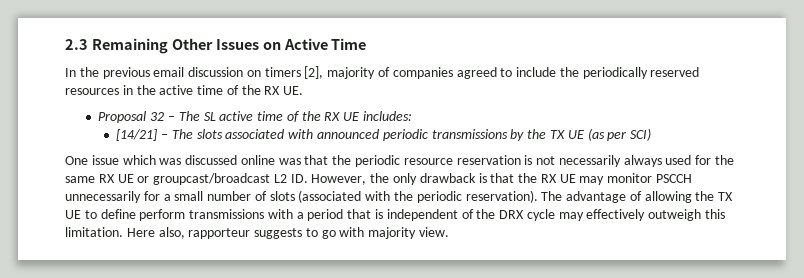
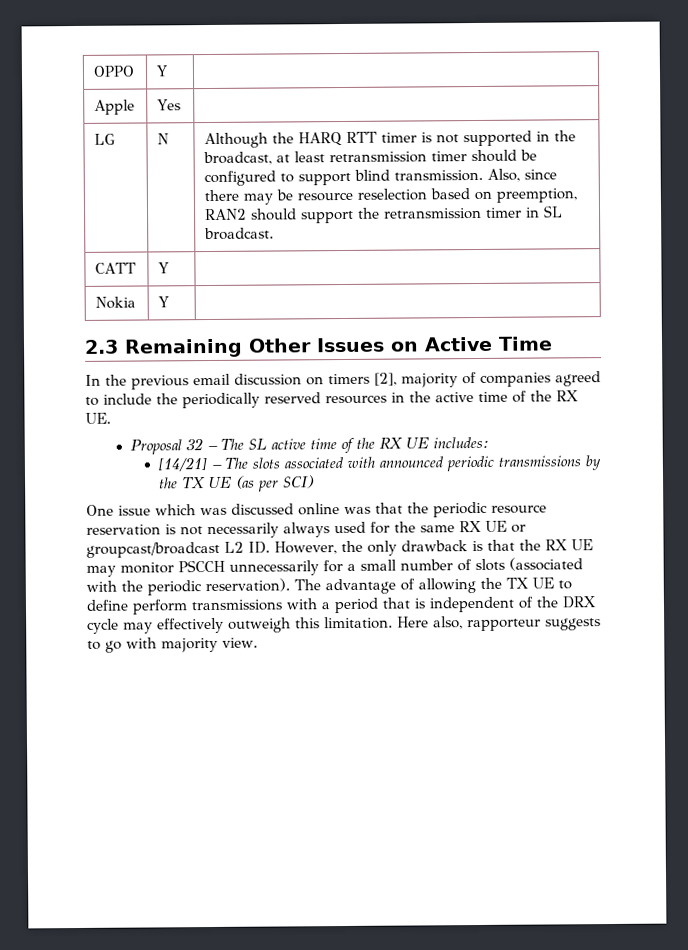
+ OPPO | Y |
+ Apple | Yes |
+ LG | N | Although the HARQ RTT timer is not supported in the broadcast, at least retransmission timer should be configured to support blind transmission. Also, since there may be resource reselection based on preemption, RAN2 should support the retransmission timer in SL broadcast.
+ CATT | Y |
+ Nokia | Y |

